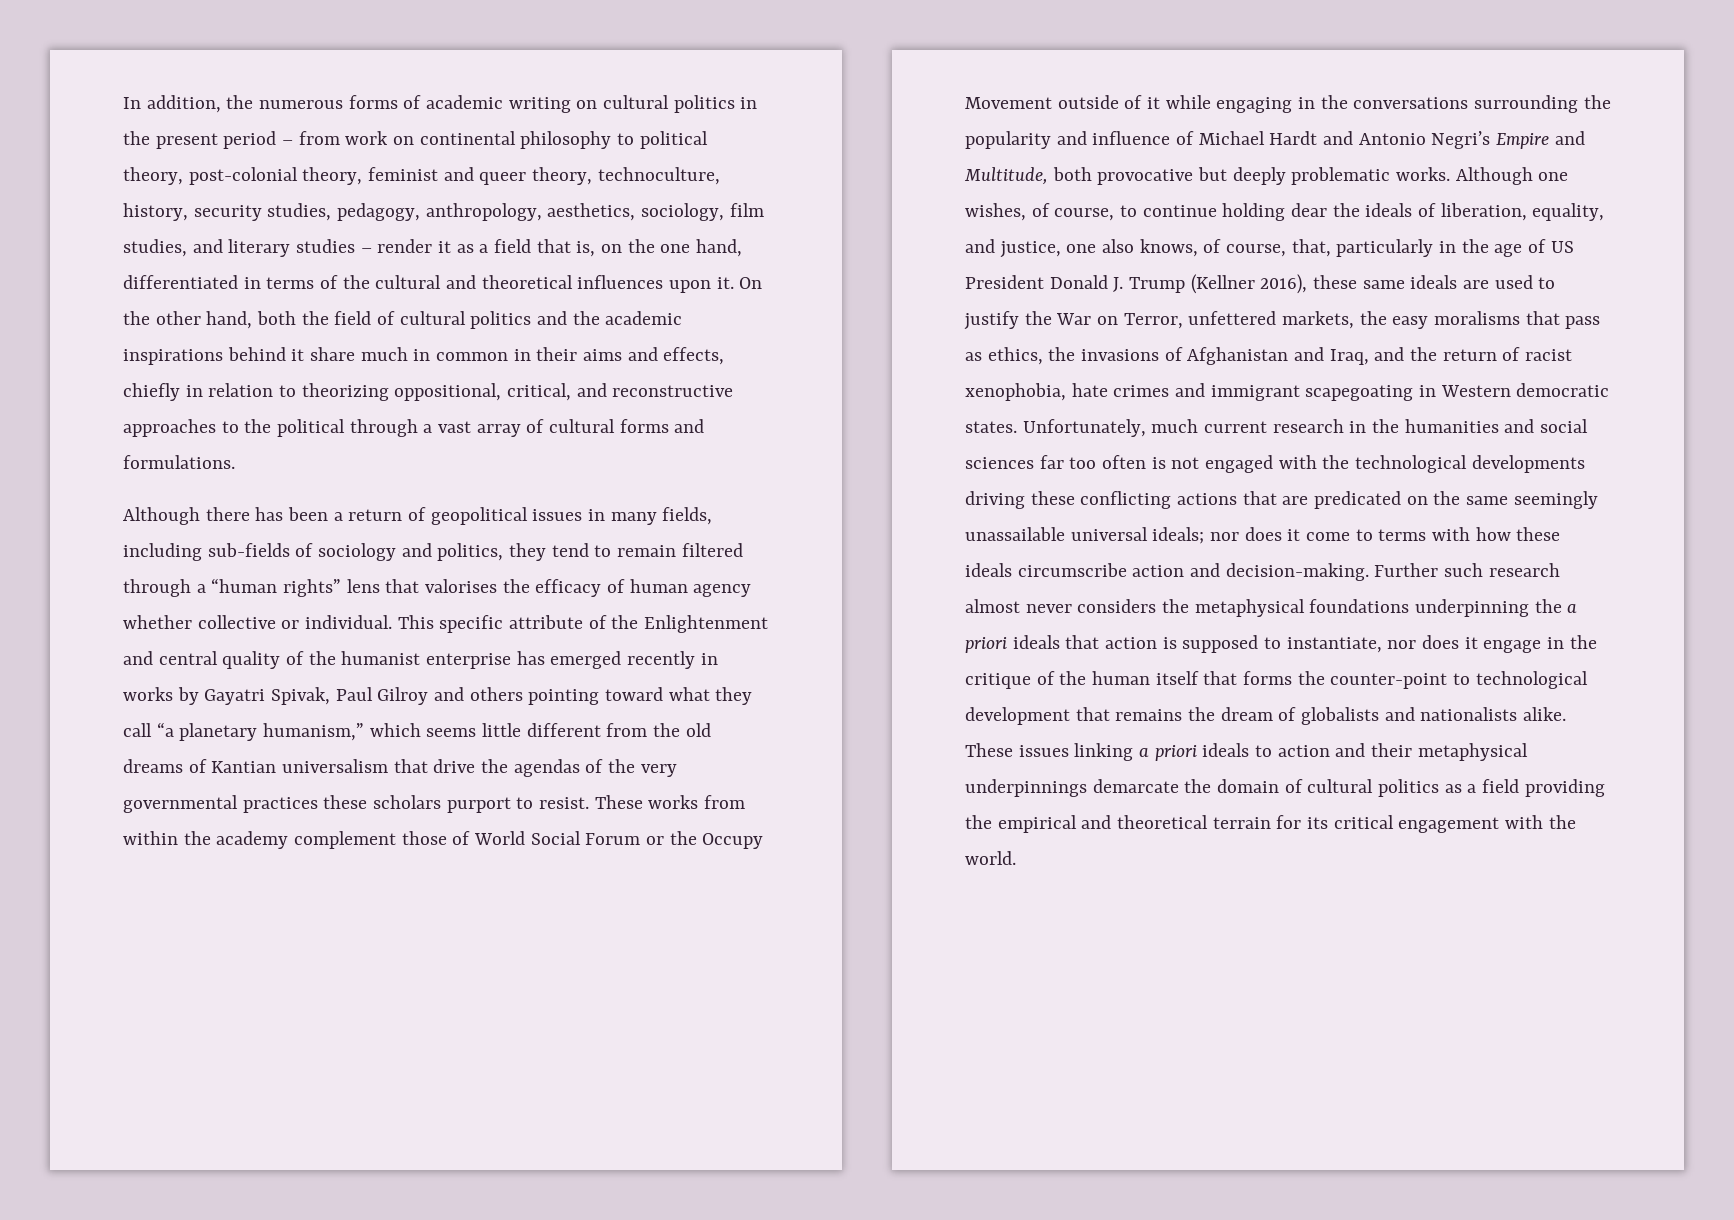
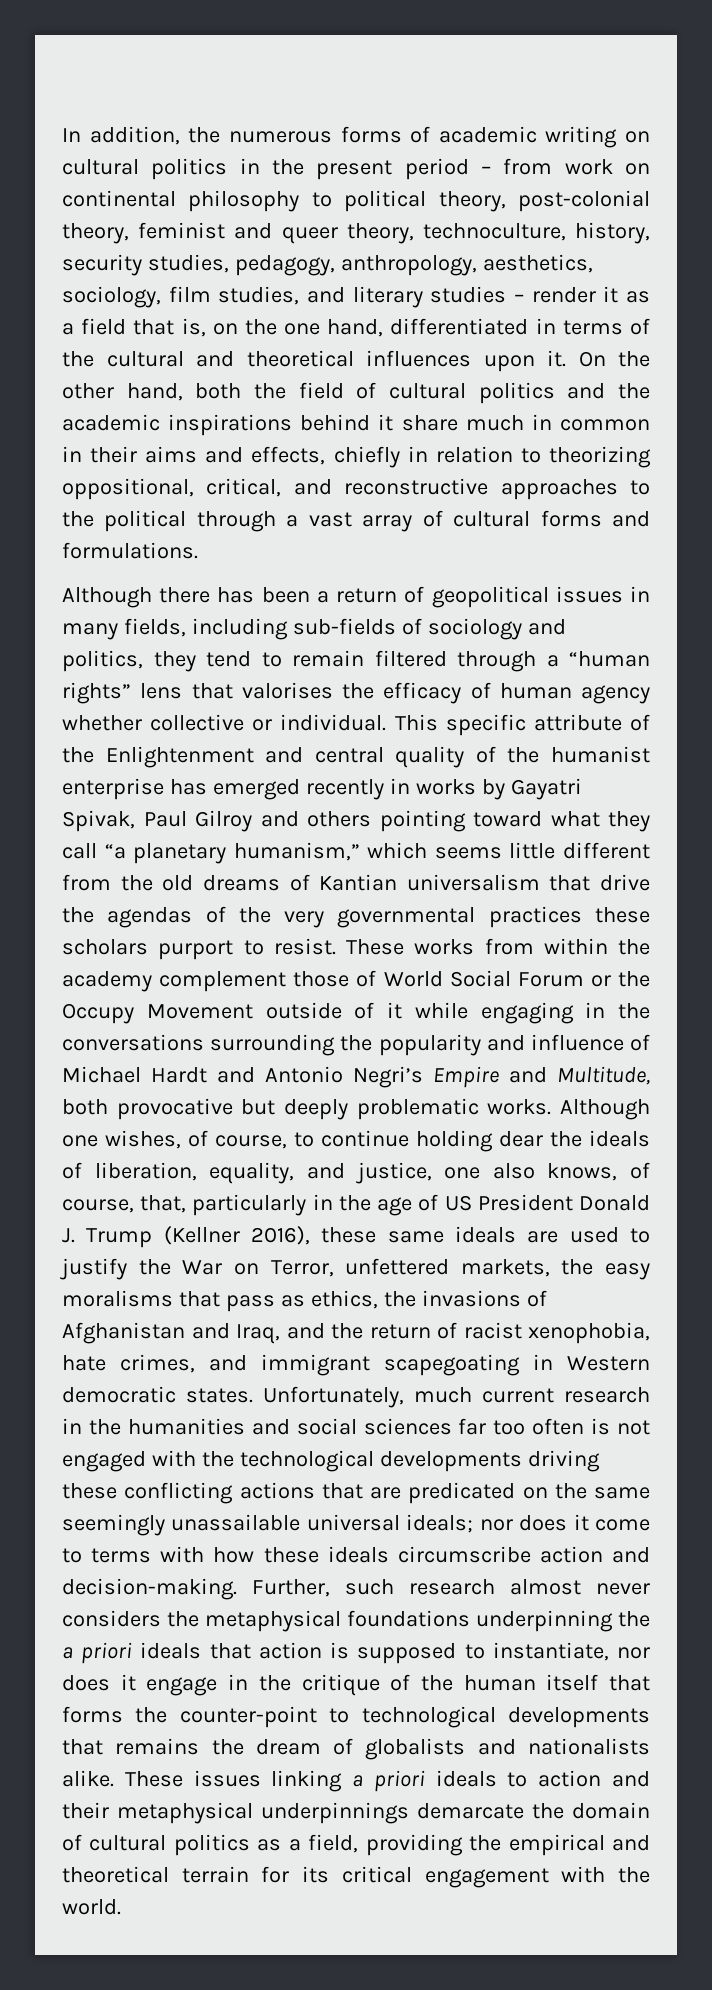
- Although one wishes, of course, to continue holding dear the ideals of liberation, equality, and justice, one also knows, of course, that, particularly in the age of US President Donald J. Trump (Kellner 2016), these same ideals are used to justify the War on Terror, unfettered markets, the easy moralisms that pass as ethics, the invasions of Afghanistan and Iraq, and the return of racist xenophobia, hate crimes and immigrant scapegoating in Western democratic states.
+ Although one wishes, of course, to continue holding dear the ideals of liberation, equality, and justice, one also knows, of course, that, particularly in the age of US President Donald J. Trump (Kellner 2016), these same ideals are used to justify the War on Terror, unfettered markets, the easy moralisms that pass as ethics, the invasions of Afghanistan and Iraq, and the return of racist xenophobia, hate crimes, and immigrant scapegoating in Western democratic states.
- Further such research almost never considers the metaphysical foundations underpinning the a priori ideals that action is supposed to instantiate, nor does it engage in the critique of the human itself that forms the counter-point to technological development that remains the dream of globalists and nationalists alike.
+ Further, such research almost never considers the metaphysical foundations underpinning the a priori ideals that action is supposed to instantiate, nor does it engage in the critique of the human itself that forms the counter-point to technological developments that remains the dream of globalists and nationalists alike.
- These issues linking a priori ideals to action and their metaphysical underpinnings demarcate the domain of cultural politics as a field providing the empirical and theoretical terrain for its critical engagement with the world.
+ These issues linking a priori ideals to action and their metaphysical underpinnings demarcate the domain of cultural politics as a field, providing the empirical and theoretical terrain for its critical engagement with the world.

